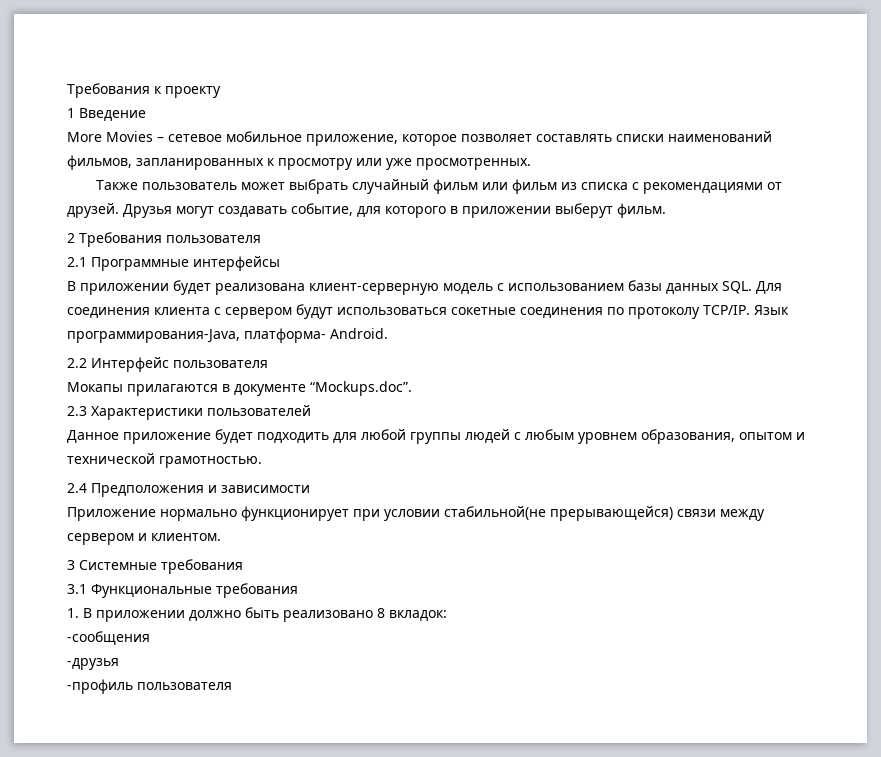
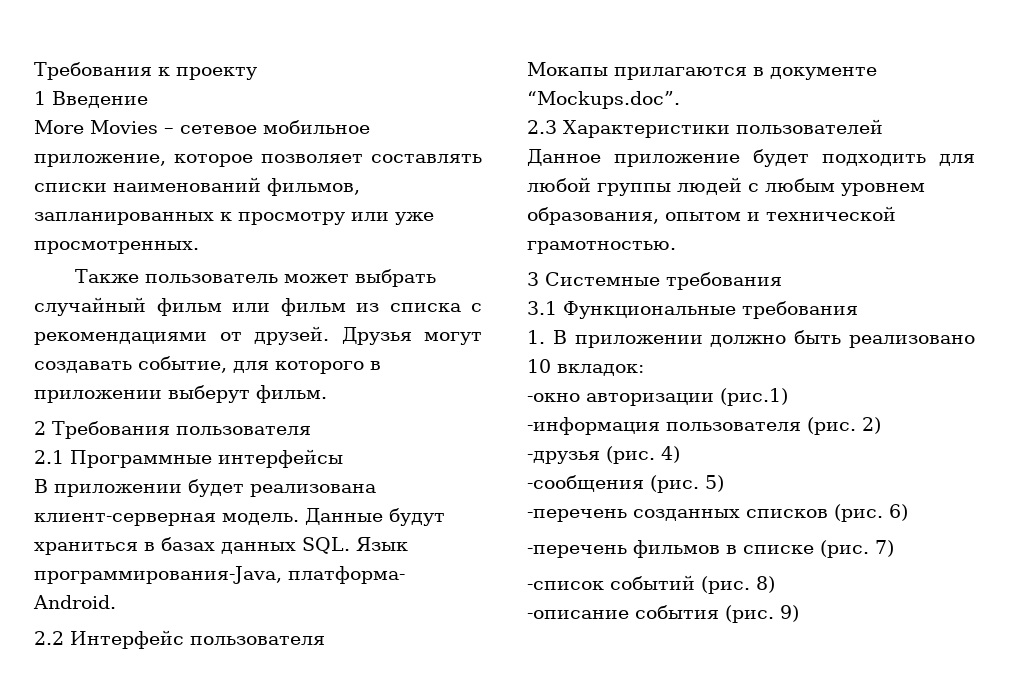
- В приложении будет реализована клиент-серверную модель с использованием базы данных SQL. Для соединения клиента с сервером будут использоваться сокетные соединения по протоколу TCP/IP. Язык программирования-Java, платформа- Android.
+ В приложении будет реализована клиент-серверная модель. Данные будут храниться в базах данных SQL. Язык программирования-Java, платформа- Android.
- 2.4 Предположения и зависимости
- Приложение нормально функционирует при условии стабильной(не прерывающейся) связи между сервером и клиентом.
- 1. В приложении должно быть реализовано 8 вкладок:
+ 1. В приложении должно быть реализовано 10 вкладок:
- -сообщения
- -друзья
- -профиль пользователя
+ -окно авторизации (рис.1)
+ -информация пользователя (рис. 2)
+ -друзья (рис. 4)
+ -сообщения (рис. 5)
+ -перечень созданных списков (рис. 6)
+ -перечень фильмов в списке (рис. 7)
+ -список событий (рис. 8)
+ -описание события (рис. 9)

